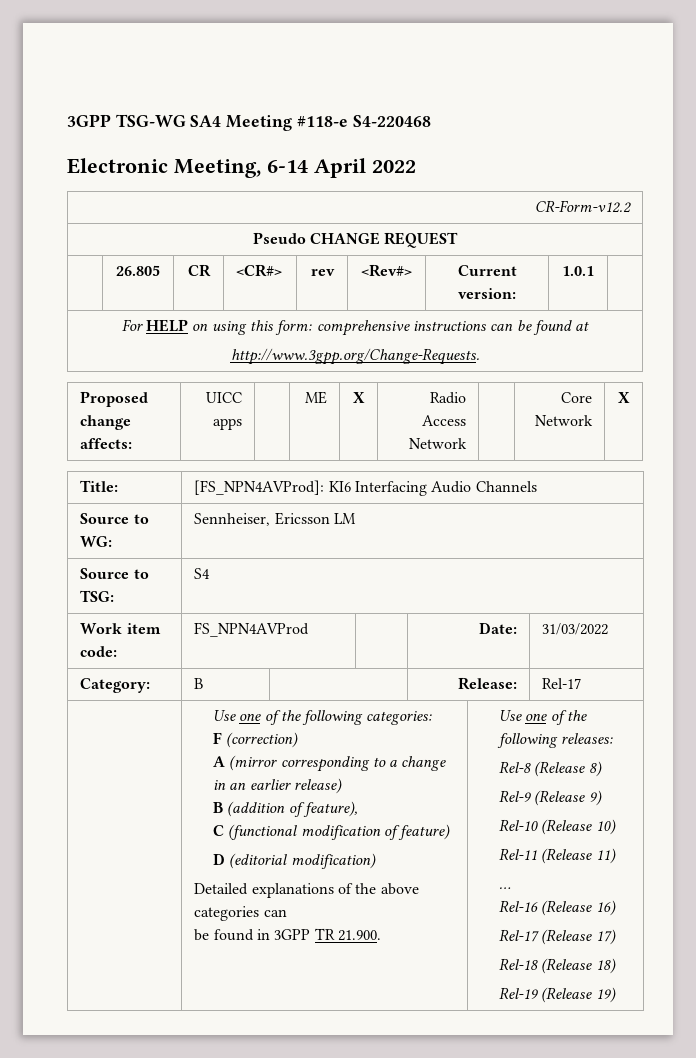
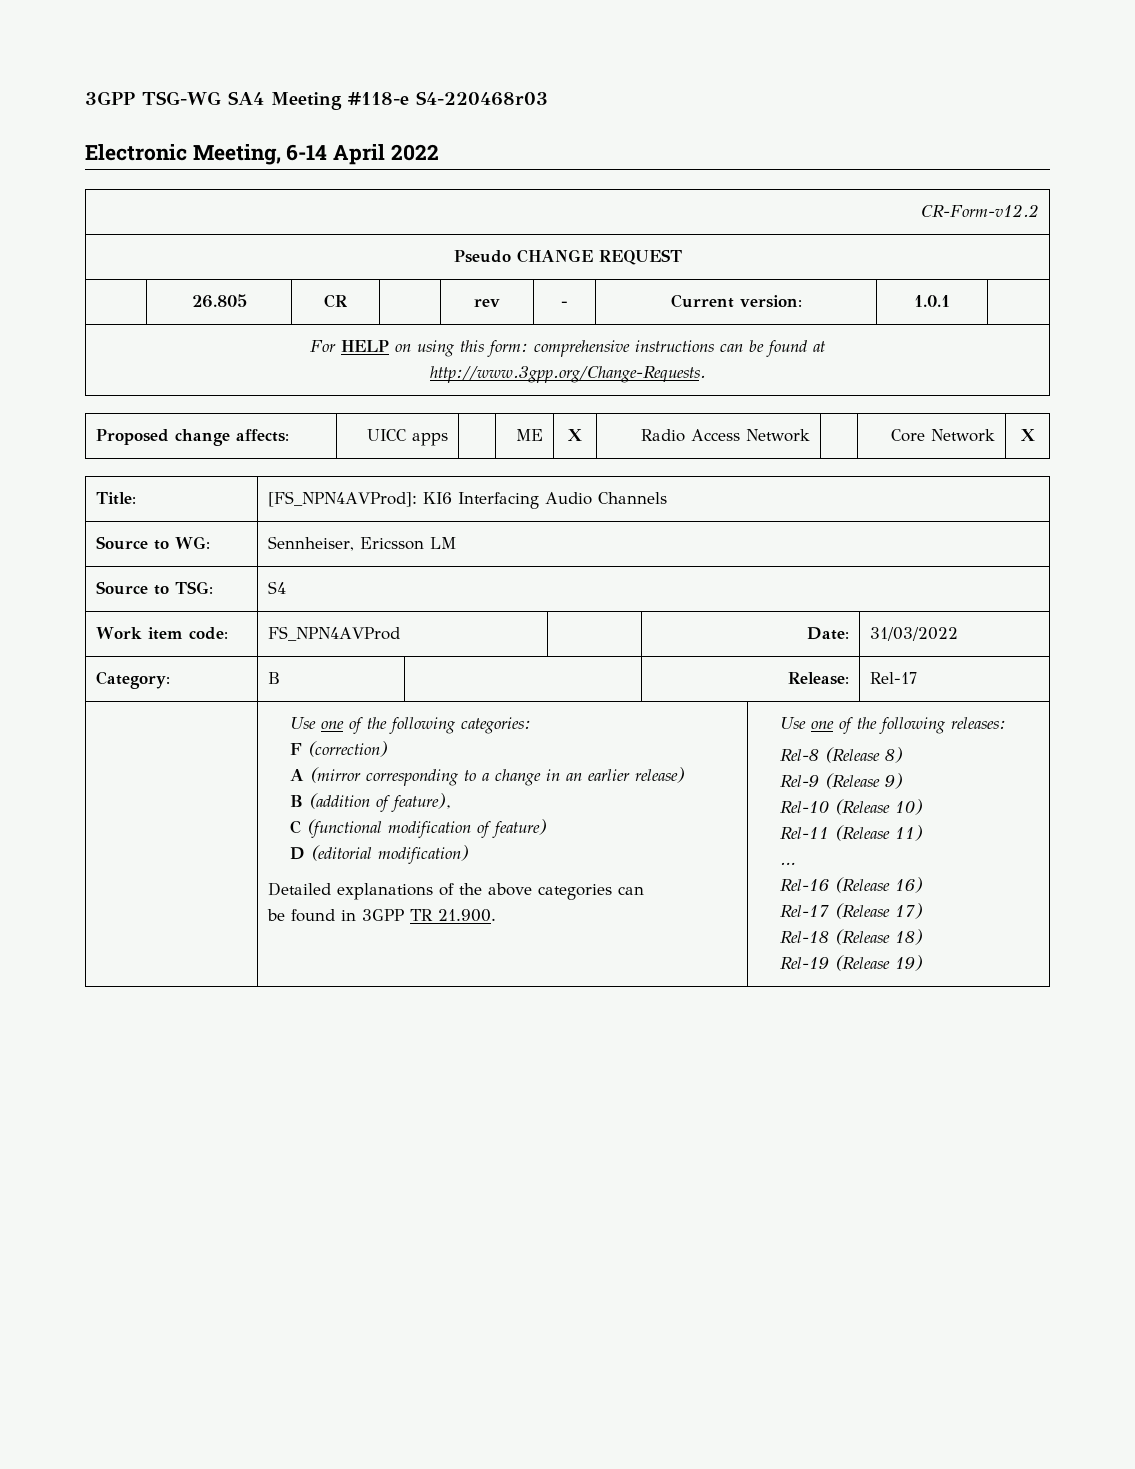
- 3GPP TSG-WG SA4 Meeting #118-e S4-220468
+ 3GPP TSG-WG SA4 Meeting #118-e S4-220468r03
- | 26.805 | CR | <CR#> | rev | <Rev#> | Current version: | 1.0.1 |
+ | 26.805 | CR | | rev | - | Current version: | 1.0.1 |

